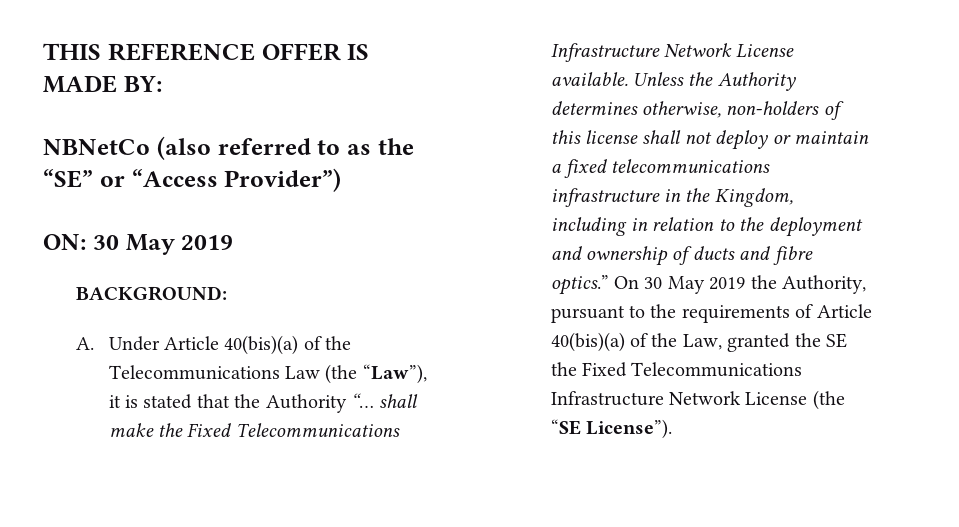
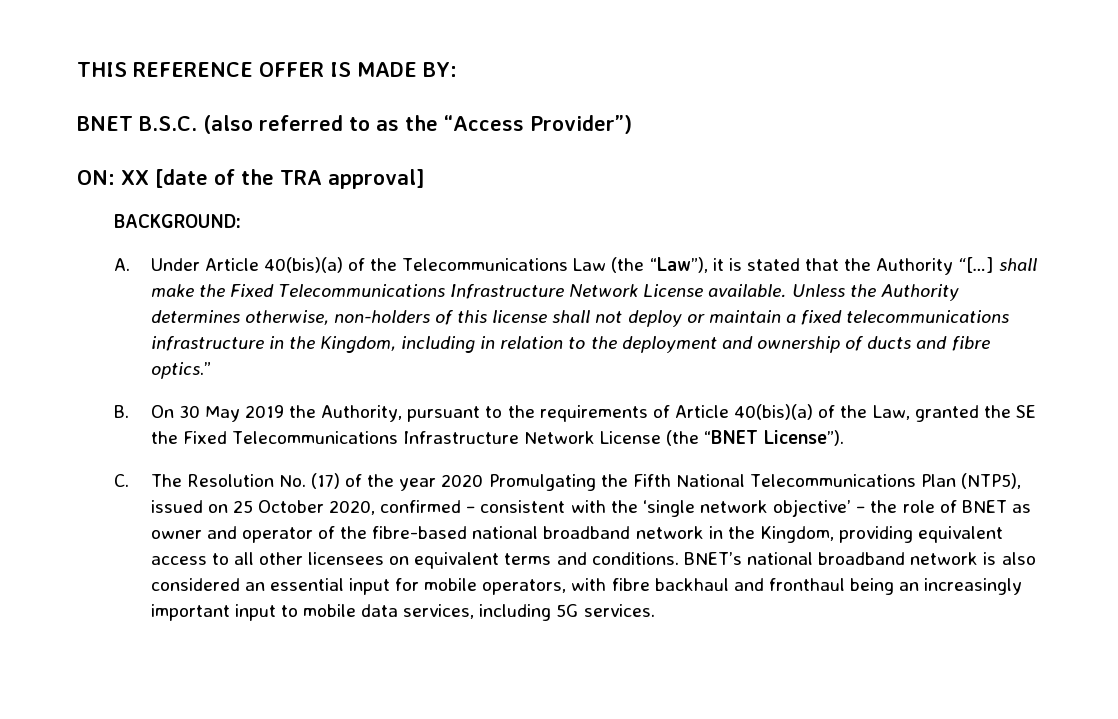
- NBNetCo (also referred to as the “SE” or “Access Provider”)
+ BNET B.S.C. (also referred to as the “Access Provider”)
- ON: 30 May 2019
+ ON: XX [date of the TRA approval]
- A. Under Article 40(bis)(a) of the Telecommunications Law (the “Law”), it is stated that the Authority “… shall make the Fixed Telecommunications Infrastructure Network License available.
+ A. Under Article 40(bis)(a) of the Telecommunications Law (the “Law”), it is stated that the Authority “[…] shall make the Fixed Telecommunications Infrastructure Network License available.
- Unless the Authority determines otherwise, non-holders of this license shall not deploy or maintain a fixed telecommunications infrastructure in the Kingdom, including in relation to the deployment and ownership of ducts and fibre optics.” On 30 May 2019 the Authority, pursuant to the requirements of Article 40(bis)(a) of the Law, granted the SE the Fixed Telecommunications Infrastructure Network License (the “SE License”).
+ Unless the Authority determines otherwise, non-holders of this license shall not deploy or maintain a fixed telecommunications infrastructure in the Kingdom, including in relation to the deployment and ownership of ducts and fibre optics.”
+ B. On 30 May 2019 the Authority, pursuant to the requirements of Article 40(bis)(a) of the Law, granted the SE the Fixed Telecommunications Infrastructure Network License (the “BNET License”).
+ C. The Resolution No. (17) of the year 2020 Promulgating the Fifth National Telecommunications Plan (NTP5), issued on 25 October 2020, confirmed − consistent with the ‘single network objective’ − the role of BNET as owner and operator of the fibre-based national broadband network in the Kingdom, providing equivalent access to all other licensees on equivalent terms and conditions. BNET’s national broadband network is also considered an essential input for mobile operators, with fibre backhaul and fronthaul being an increasingly important input to mobile data services, including 5G services.

